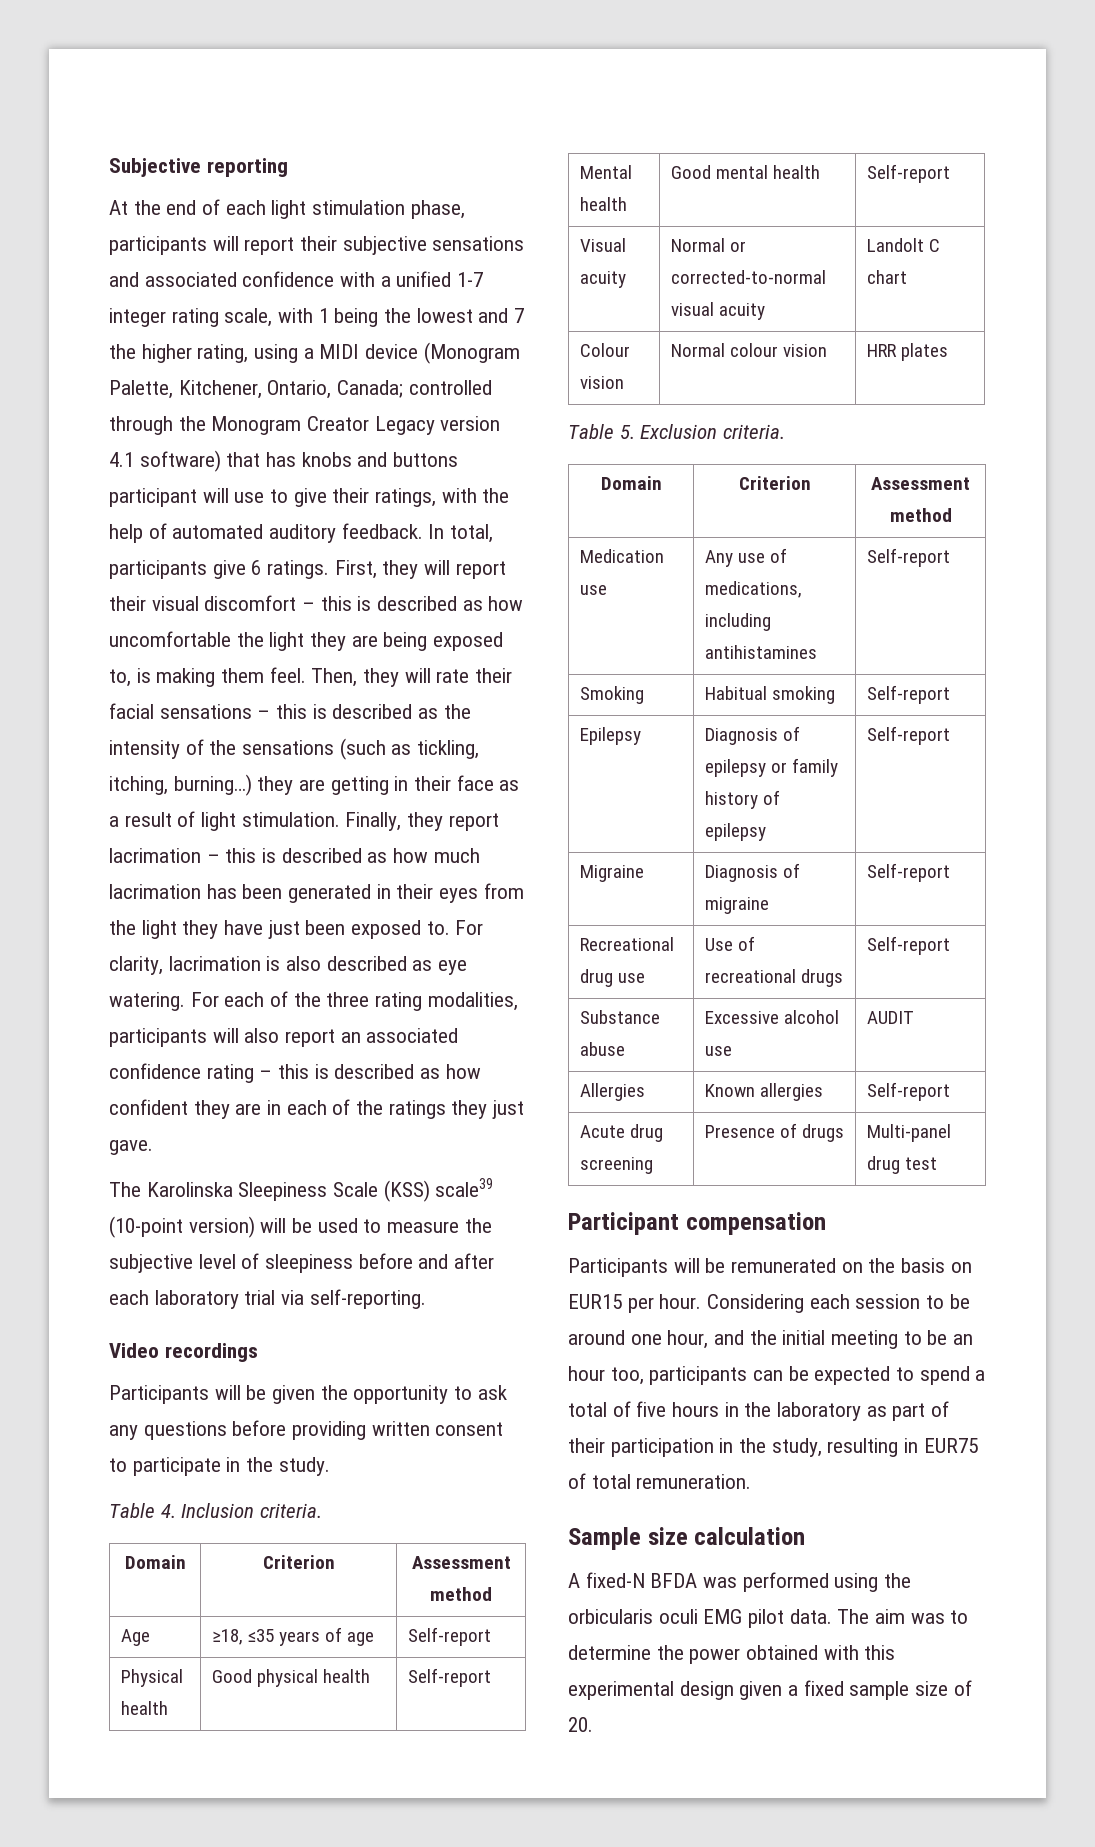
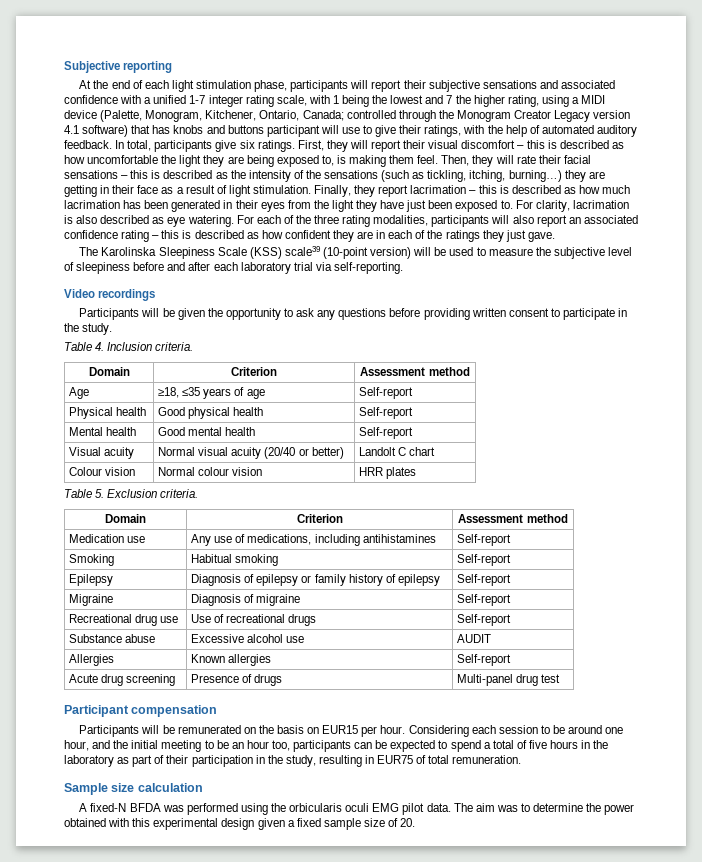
- At the end of each light stimulation phase, participants will report their subjective sensations and associated confidence with a unified 1-7 integer rating scale, with 1 being the lowest and 7 the higher rating, using a MIDI device (Monogram Palette, Kitchener, Ontario, Canada;
+ At the end of each light stimulation phase, participants will report their subjective sensations and associated confidence with a unified 1-7 integer rating scale, with 1 being the lowest and 7 the higher rating, using a MIDI device (Palette, Monogram, Kitchener, Ontario, Canada;
- In total, participants give 6 ratings.
+ In total, participants give six ratings.
- Visual acuity | Normal or corrected-to-normal visual acuity | Landolt C chart
+ Visual acuity | Normal visual acuity (20/40 or better) | Landolt C chart

